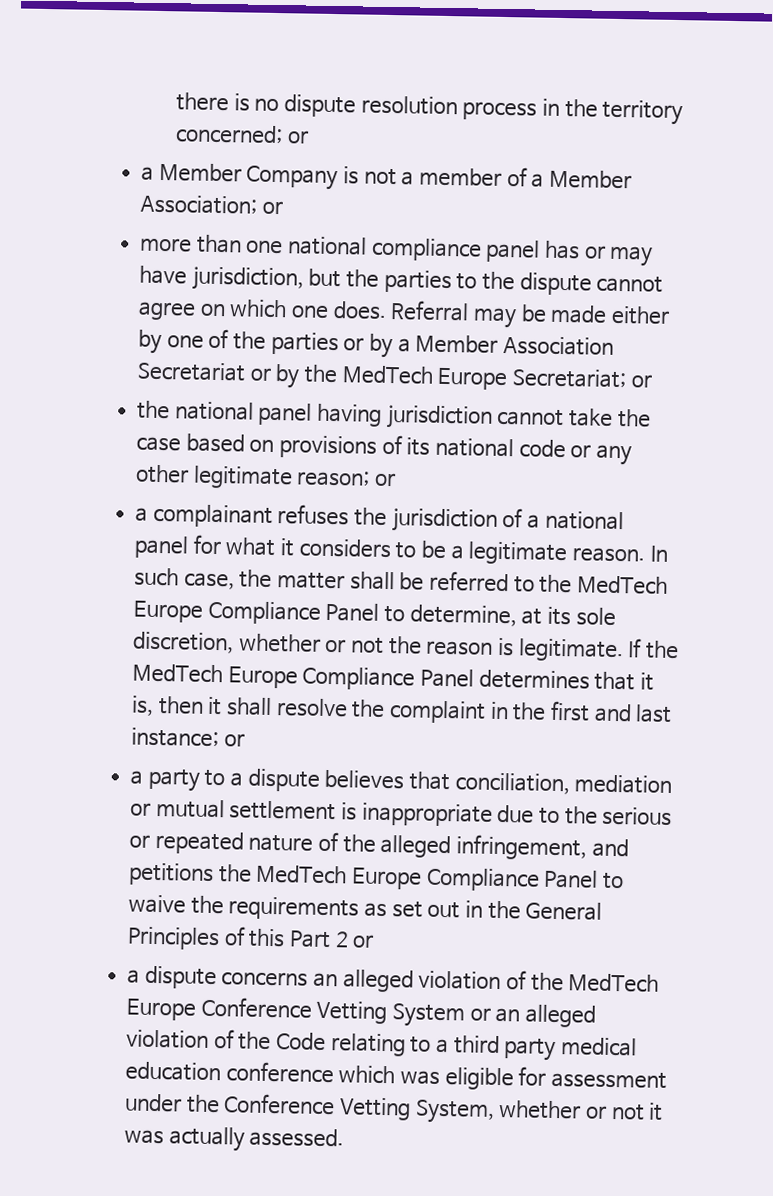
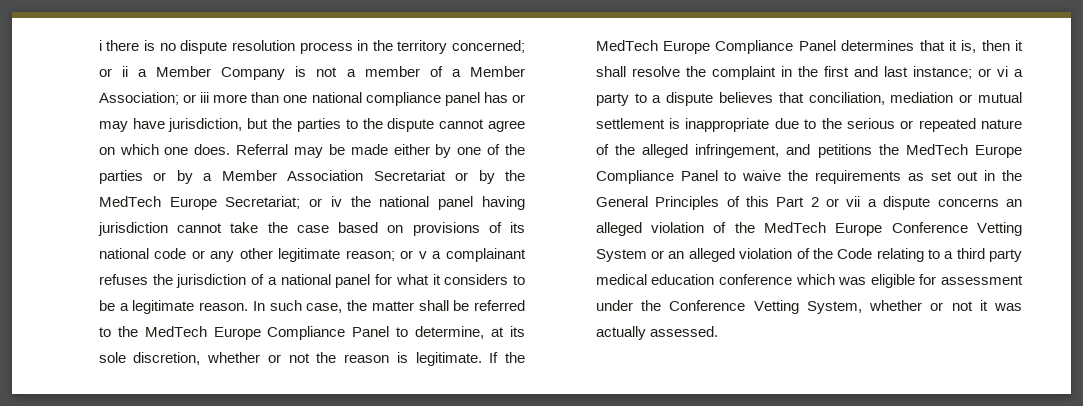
- there is no dispute resolution process in the territory concerned; or
- a Member Company is not a member of a Member Association; or
- more than one national compliance panel has or may have jurisdiction, but the parties to the dispute cannot agree on which one does.
+ i there is no dispute resolution process in the territory concerned; or ii a Member Company is not a member of a Member Association; or iii more than one national compliance panel has or may have jurisdiction, but the parties to the dispute cannot agree on which one does.
- Referral may be made either by one of the parties or by a Member Association Secretariat or by the MedTech Europe Secretariat; or
- the national panel having jurisdiction cannot take the case based on provisions of its national code or any other legitimate reason; or
- a complainant refuses the jurisdiction of a national panel for what it considers to be a legitimate reason.
+ Referral may be made either by one of the parties or by a Member Association Secretariat or by the MedTech Europe Secretariat; or iv the national panel having jurisdiction cannot take the case based on provisions of its national code or any other legitimate reason; or v a complainant refuses the jurisdiction of a national panel for what it considers to be a legitimate reason.
- If the MedTech Europe Compliance Panel determines that it is, then it shall resolve the complaint in the first and last instance; or
- a party to a dispute believes that conciliation, mediation or mutual settlement is inappropriate due to the serious or repeated nature of the alleged infringement, and petitions the MedTech Europe Compliance Panel to waive the requirements as set out in the General Principles of this Part 2 or
- a dispute concerns an alleged violation of the MedTech Europe Conference Vetting System or an alleged violation of the Code relating to a third party medical education conference which was eligible for assessment under the Conference Vetting System, whether or not it was actually assessed.
+ If the MedTech Europe Compliance Panel determines that it is, then it shall resolve the complaint in the first and last instance; or vi a party to a dispute believes that conciliation, mediation or mutual settlement is inappropriate due to the serious or repeated nature of the alleged infringement, and petitions the MedTech Europe Compliance Panel to waive the requirements as set out in the General Principles of this Part 2 or vii a dispute concerns an alleged violation of the MedTech Europe Conference Vetting System or an alleged violation of the Code relating to a third party medical education conference which was eligible for assessment under the Conference Vetting System, whether or not it was actually assessed.

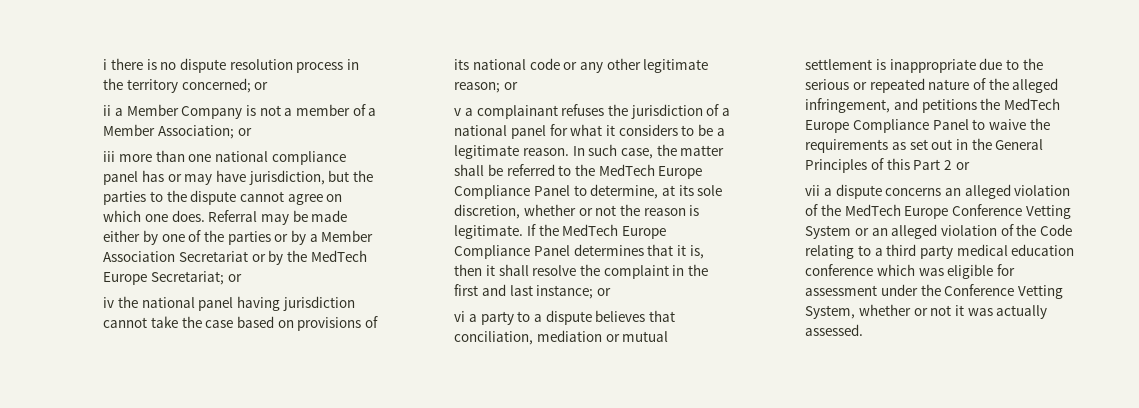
- i there is no dispute resolution process in the territory concerned; or ii a Member Company is not a member of a Member Association; or iii more than one national compliance panel has or may have jurisdiction, but the parties to the dispute cannot agree on which one does.
+ i there is no dispute resolution process in the territory concerned; or
+ ii a Member Company is not a member of a Member Association; or
+ iii more than one national compliance panel has or may have jurisdiction, but the parties to the dispute cannot agree on which one does.
- Referral may be made either by one of the parties or by a Member Association Secretariat or by the MedTech Europe Secretariat; or iv the national panel having jurisdiction cannot take the case based on provisions of its national code or any other legitimate reason; or v a complainant refuses the jurisdiction of a national panel for what it considers to be a legitimate reason.
+ Referral may be made either by one of the parties or by a Member Association Secretariat or by the MedTech Europe Secretariat; or
+ iv the national panel having jurisdiction cannot take the case based on provisions of its national code or any other legitimate reason; or
+ v a complainant refuses the jurisdiction of a national panel for what it considers to be a legitimate reason.
- If the MedTech Europe Compliance Panel determines that it is, then it shall resolve the complaint in the first and last instance; or vi a party to a dispute believes that conciliation, mediation or mutual settlement is inappropriate due to the serious or repeated nature of the alleged infringement, and petitions the MedTech Europe Compliance Panel to waive the requirements as set out in the General Principles of this Part 2 or vii a dispute concerns an alleged violation of the MedTech Europe Conference Vetting System or an alleged violation of the Code relating to a third party medical education conference which was eligible for assessment under the Conference Vetting System, whether or not it was actually assessed.
+ If the MedTech Europe Compliance Panel determines that it is, then it shall resolve the complaint in the first and last instance; or
+ vi a party to a dispute believes that conciliation, mediation or mutual settlement is inappropriate due to the serious or repeated nature of the alleged infringement, and petitions the MedTech Europe Compliance Panel to waive the requirements as set out in the General Principles of this Part 2 or
+ vii a dispute concerns an alleged violation of the MedTech Europe Conference Vetting System or an alleged violation of the Code relating to a third party medical education conference which was eligible for assessment under the Conference Vetting System, whether or not it was actually assessed.

